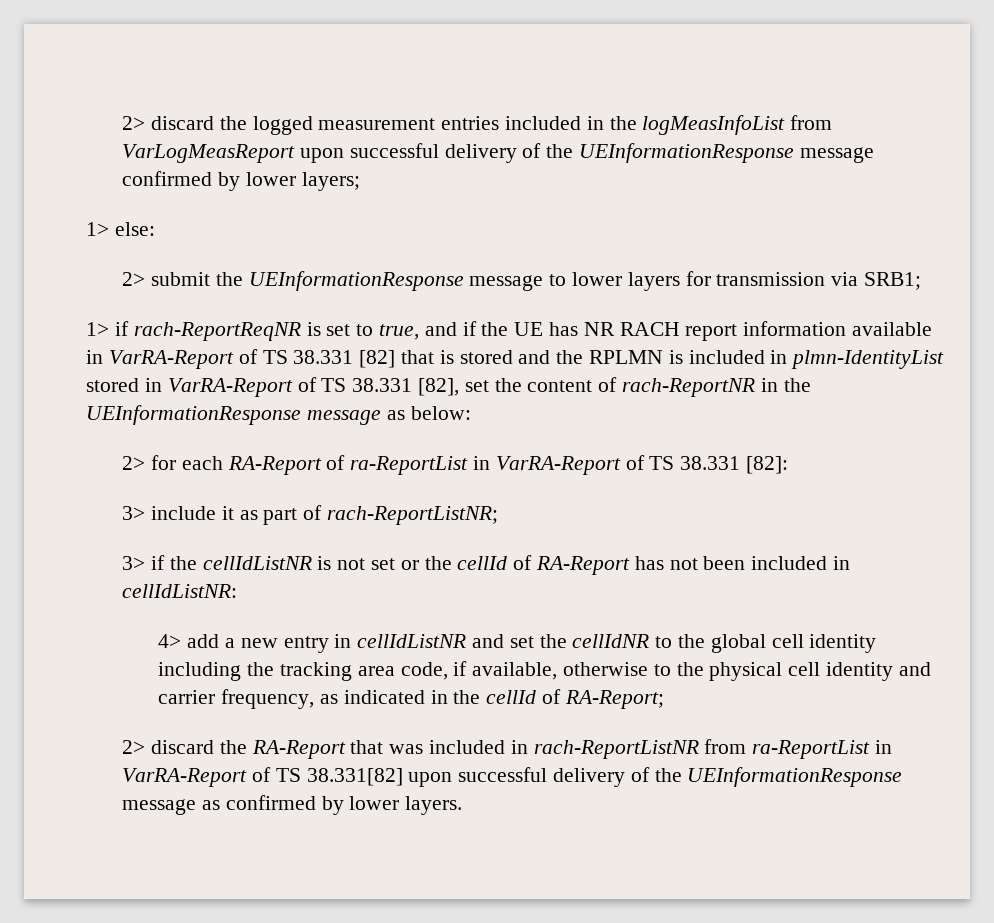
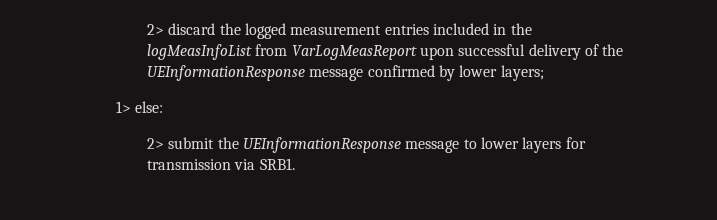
- 2> submit the UEInformationResponse message to lower layers for transmission via SRB1;
- 1> if rach-ReportReqNR is set to true, and if the UE has NR RACH report information available in VarRA-Report of TS 38.331 [82] that is stored and the RPLMN is included in plmn-IdentityList stored in VarRA-Report of TS 38.331 [82], set the content of rach-ReportNR in the UEInformationResponse message as below:
- 2> for each RA-Report of ra-ReportList in VarRA-Report of TS 38.331 [82]:
- 3> include it as part of rach-ReportListNR;
- 3> if the cellIdListNR is not set or the cellId of RA-Report has not been included in cellIdListNR:
- 4> add a new entry in cellIdListNR and set the cellIdNR to the global cell identity including the tracking area code, if available, otherwise to the physical cell identity and carrier frequency, as indicated in the cellId of RA-Report;
- 2> discard the RA-Report that was included in rach-ReportListNR from ra-ReportList in VarRA-Report of TS 38.331[82] upon successful delivery of the UEInformationResponse message as confirmed by lower layers.
+ 2> submit the UEInformationResponse message to lower layers for transmission via SRB1.

